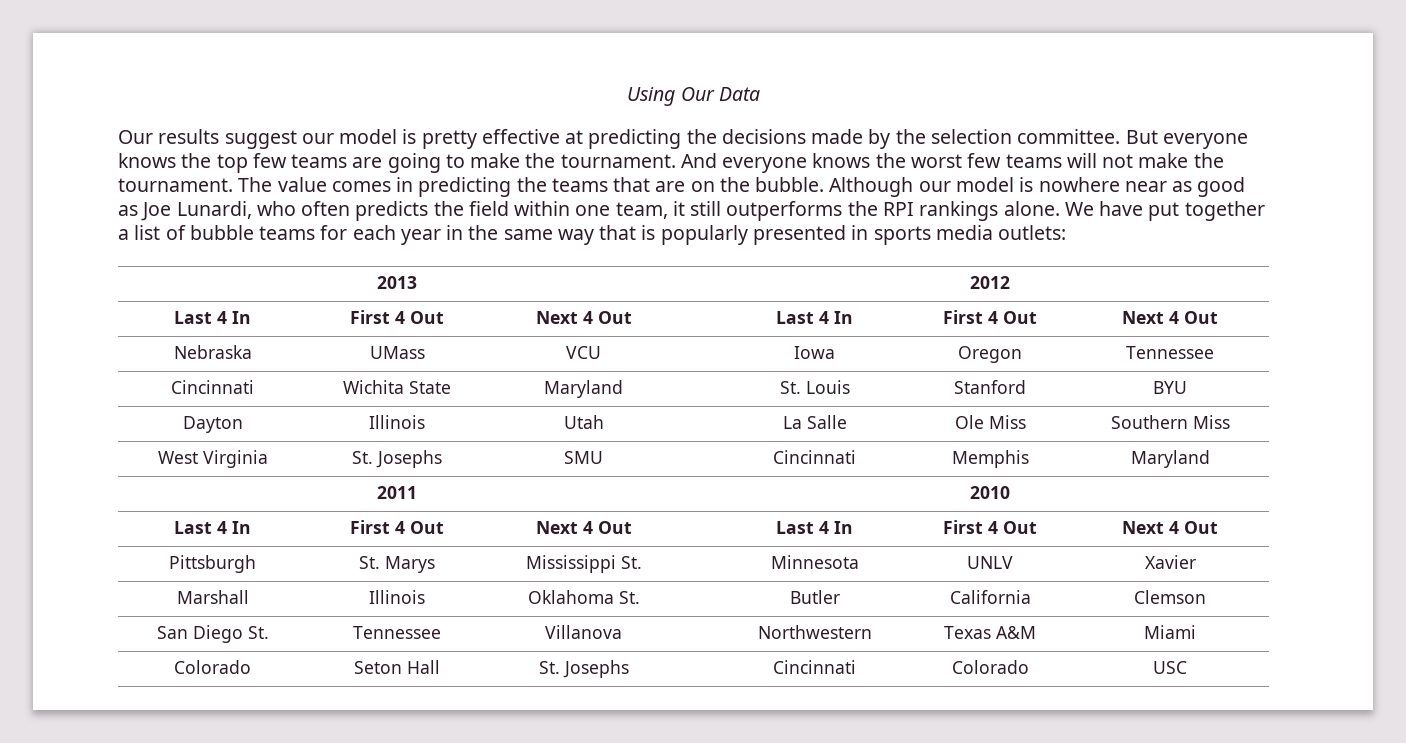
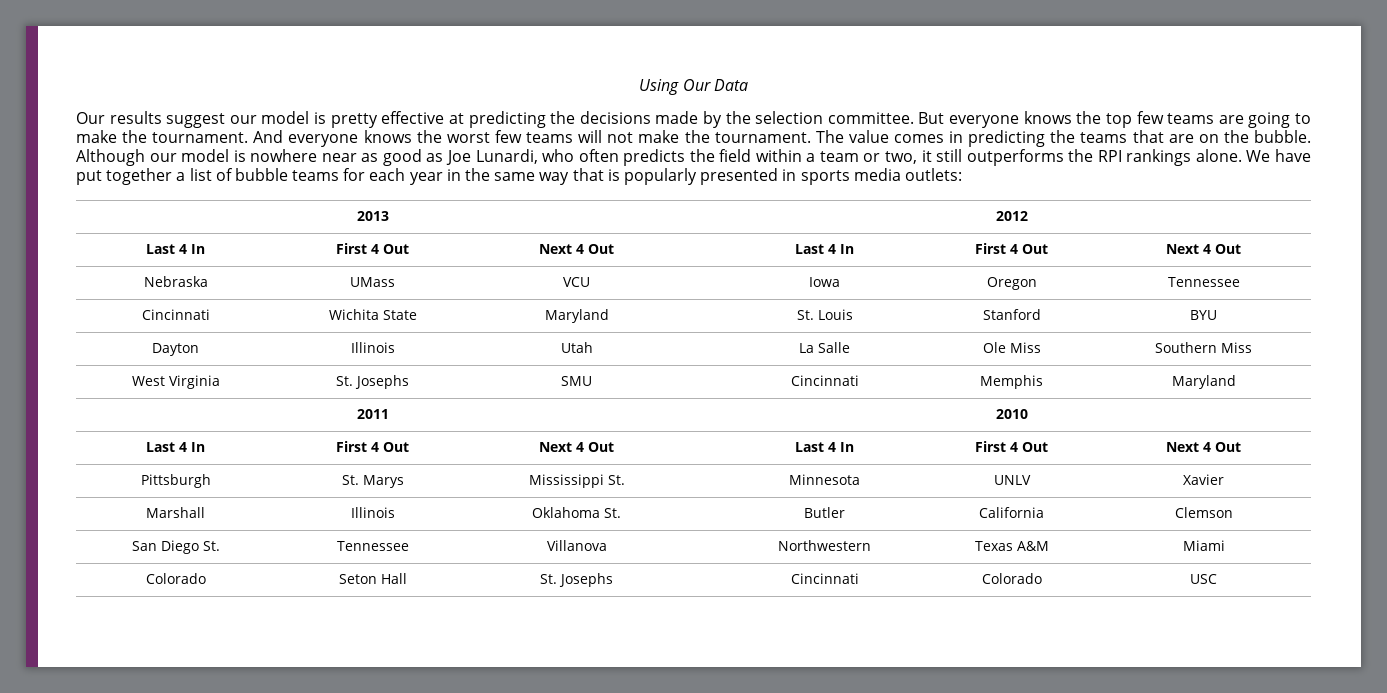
- Although our model is nowhere near as good as Joe Lunardi, who often predicts the field within one team, it still outperforms the RPI rankings alone.
+ Although our model is nowhere near as good as Joe Lunardi, who often predicts the field within a team or two, it still outperforms the RPI rankings alone.

